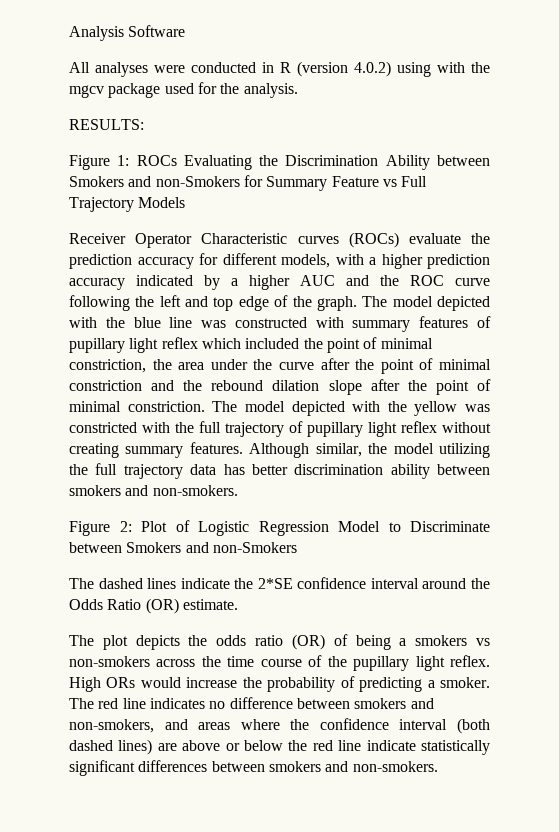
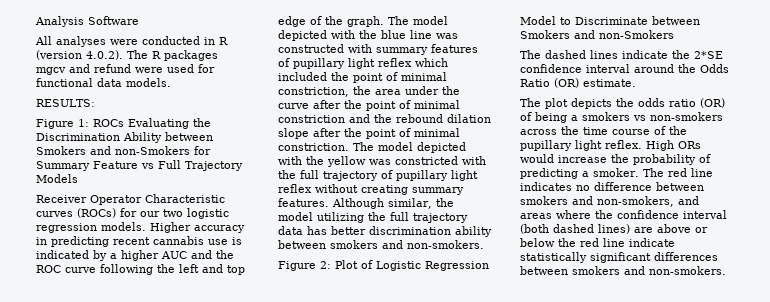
- All analyses were conducted in R (version 4.0.2) using with the mgcv package used for the analysis.
+ All analyses were conducted in R (version 4.0.2). The R packages mgcv and refund were used for functional data models.
- Receiver Operator Characteristic curves (ROCs) evaluate the prediction accuracy for different models, with a higher prediction accuracy indicated by a higher AUC and the ROC curve following the left and top edge of the graph.
+ Receiver Operator Characteristic curves (ROCs) for our two logistic regression models. Higher accuracy in predicting recent cannabis use is indicated by a higher AUC and the ROC curve following the left and top edge of the graph.

